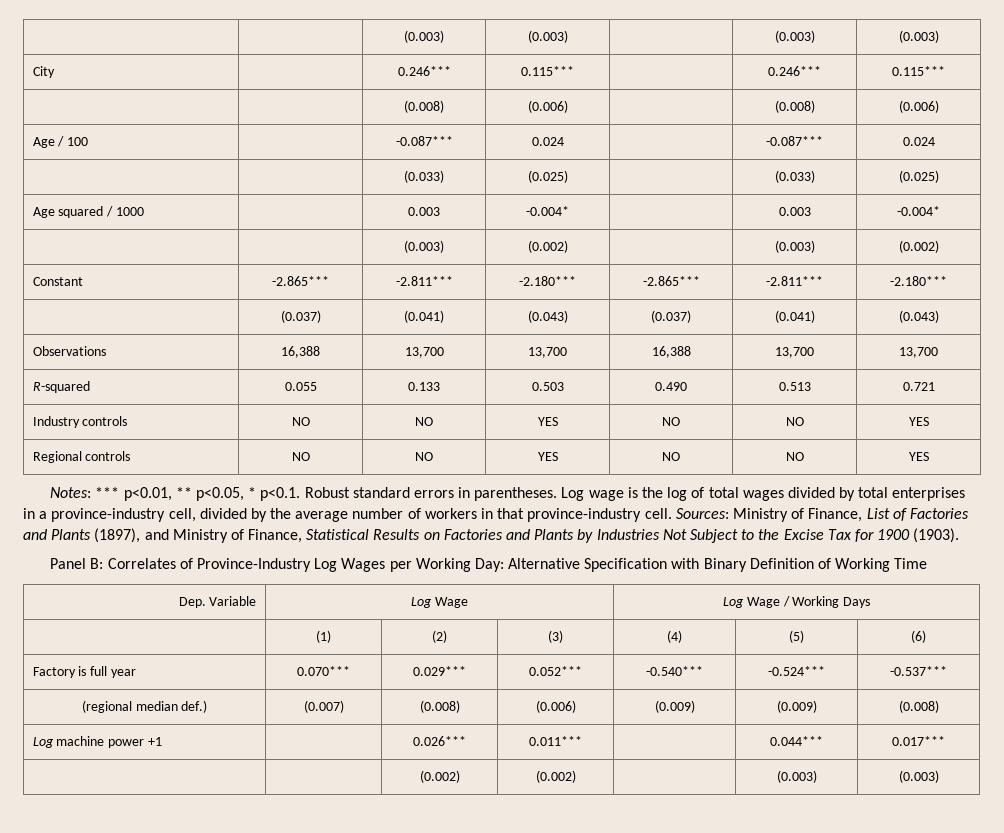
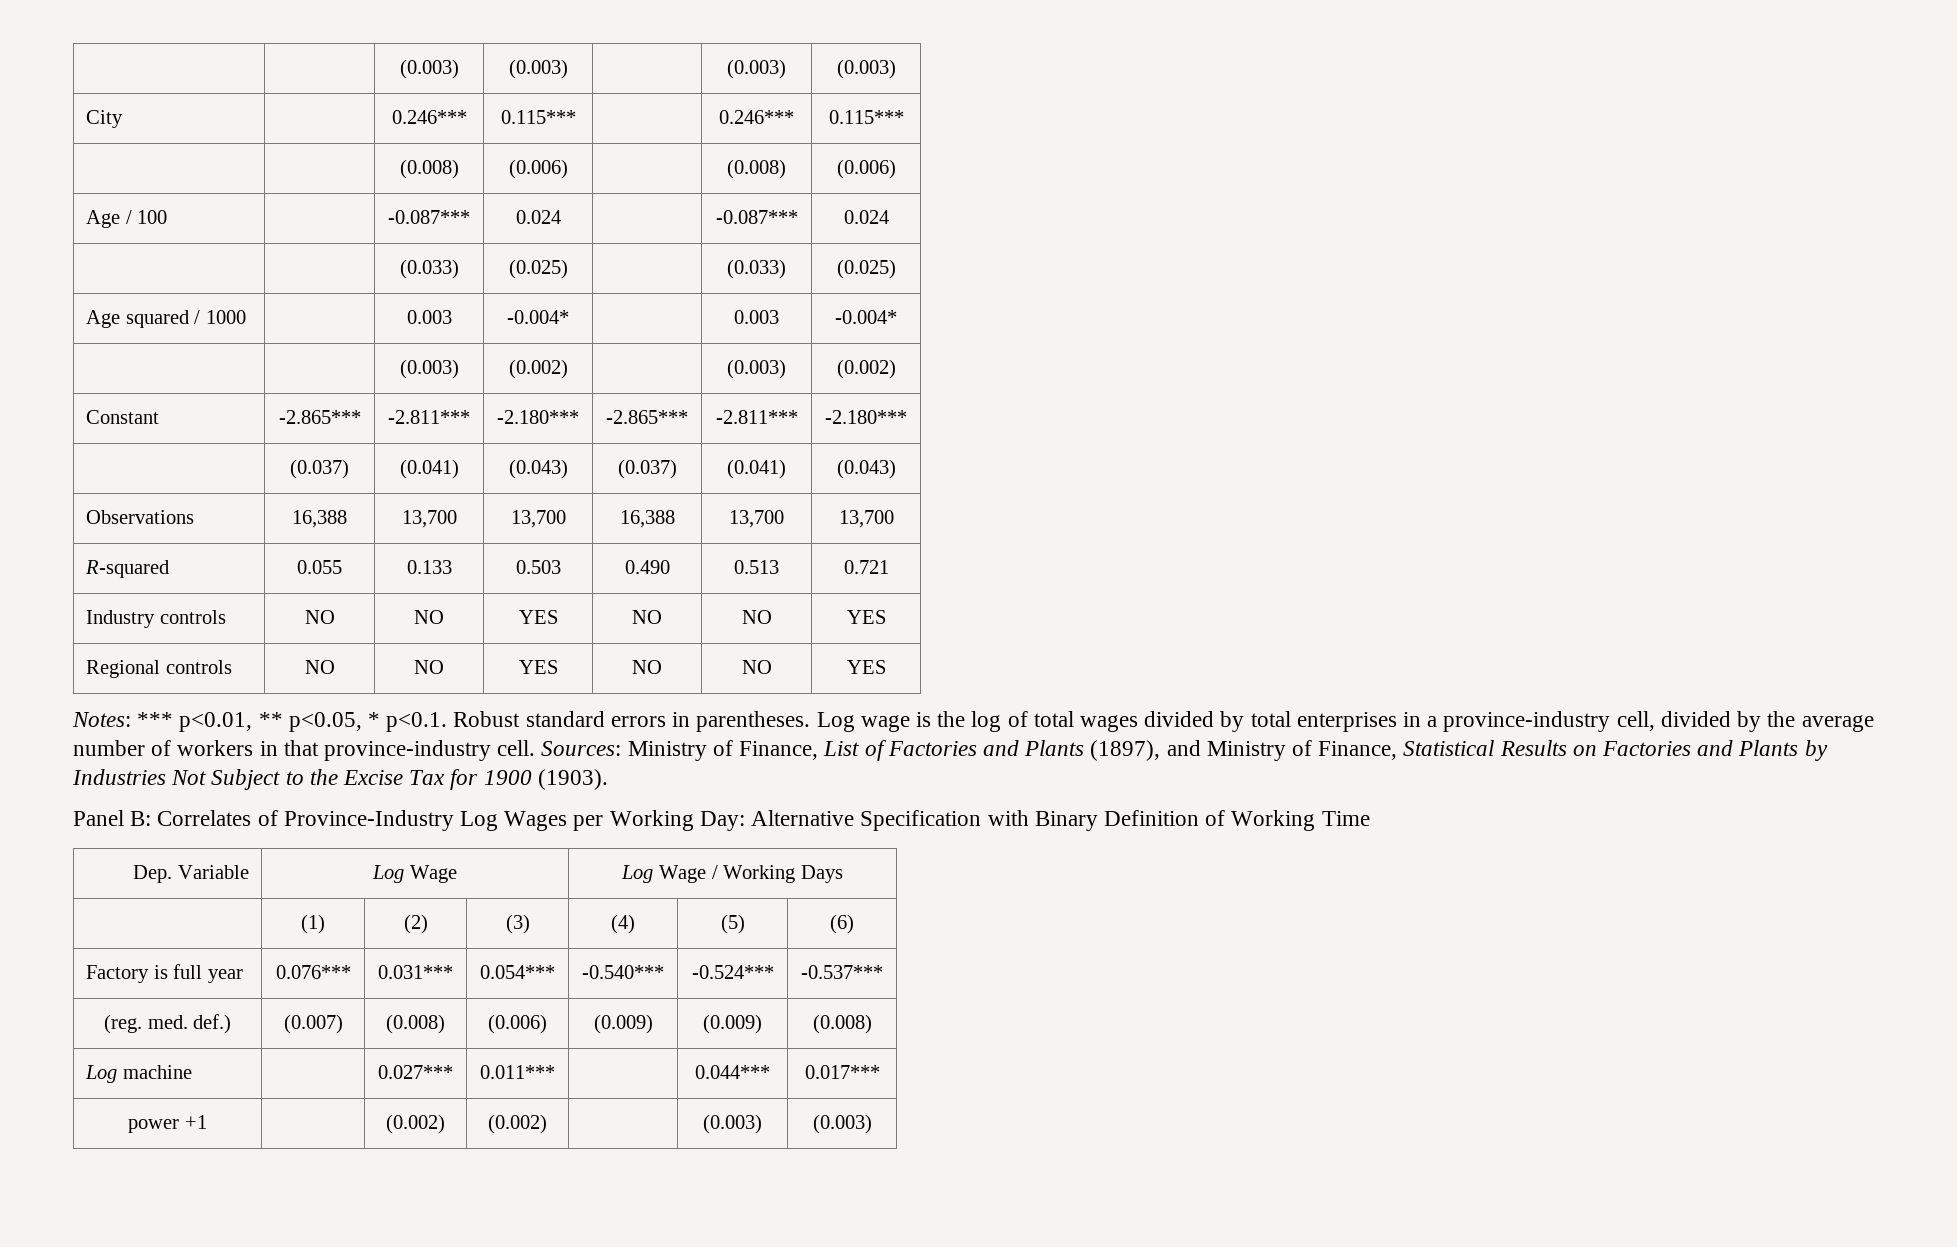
- Factory is full year | 0.070*** | 0.029*** | 0.052*** | -0.540*** | -0.524*** | -0.537***
+ Factory is full year | 0.076*** | 0.031*** | 0.054*** | -0.540*** | -0.524*** | -0.537***
- (regional median def.) | (0.007) | (0.008) | (0.006) | (0.009) | (0.009) | (0.008)
+ (reg. med. def.) | (0.007) | (0.008) | (0.006) | (0.009) | (0.009) | (0.008)
- Log machine power +1 | | 0.026*** | 0.011*** | | 0.044*** | 0.017***
+ Log machine | | 0.027*** | 0.011*** | | 0.044*** | 0.017***
- | | (0.002) | (0.002) | | (0.003) | (0.003)
+ power +1 | | (0.002) | (0.002) | | (0.003) | (0.003)

